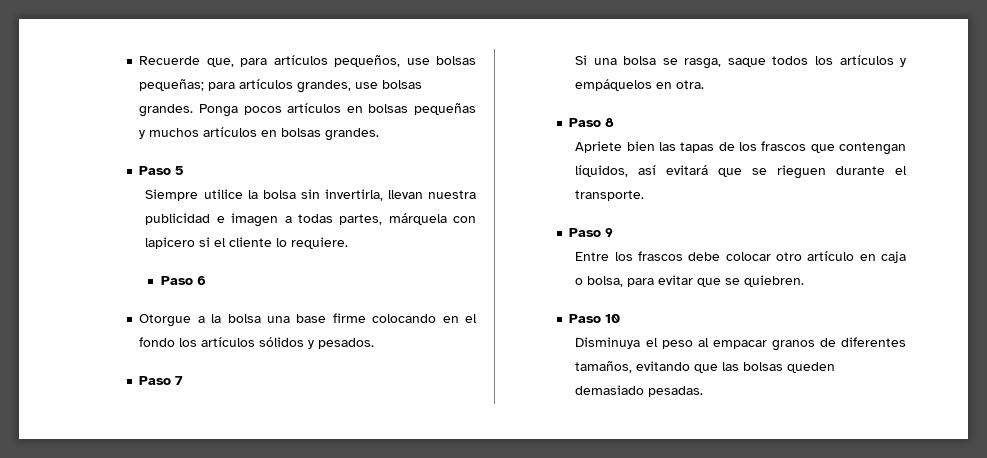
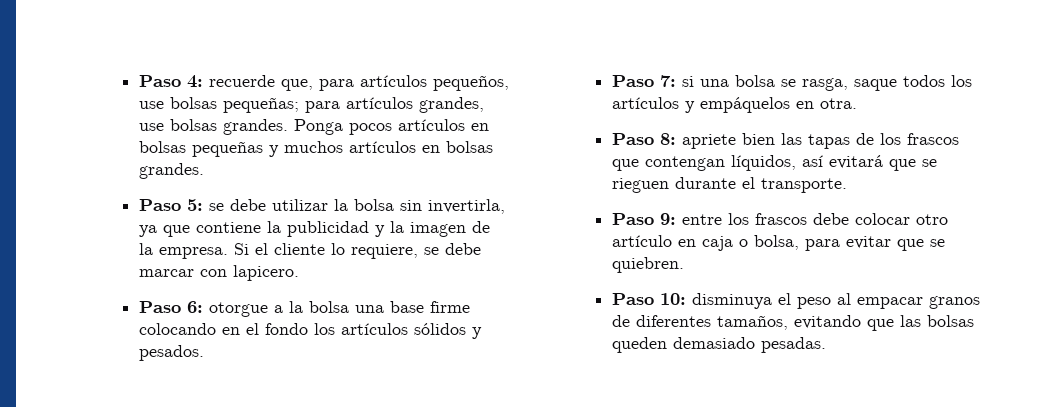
- Recuerde que, para artículos pequeños, use bolsas pequeñas; para artículos grandes, use bolsas grandes.
+ Paso 4: recuerde que, para artículos pequeños, use bolsas pequeñas; para artículos grandes, use bolsas grandes.
- Paso 5
- Siempre utilice la bolsa sin invertirla, llevan nuestra publicidad e imagen a todas partes, márquela con lapicero si el cliente lo requiere.
- Paso 6
- Otorgue a la bolsa una base firme colocando en el fondo los artículos sólidos y pesados.
+ Paso 5: se debe utilizar la bolsa sin invertirla, ya que contiene la publicidad y la imagen de la empresa. Si el cliente lo requiere, se debe marcar con lapicero.
+ Paso 6: otorgue a la bolsa una base firme colocando en el fondo los artículos sólidos y pesados.
- Paso 7
- Si una bolsa se rasga, saque todos los artículos y empáquelos en otra.
+ Paso 7: si una bolsa se rasga, saque todos los artículos y empáquelos en otra.
- Paso 8
- Apriete bien las tapas de los frascos que contengan líquidos, así evitará que se rieguen durante el transporte.
+ Paso 8: apriete bien las tapas de los frascos que contengan líquidos, así evitará que se rieguen durante el transporte.
- Paso 9
- Entre los frascos debe colocar otro artículo en caja o bolsa, para evitar que se quiebren.
+ Paso 9: entre los frascos debe colocar otro artículo en caja o bolsa, para evitar que se quiebren.
- Paso 10
- Disminuya el peso al empacar granos de diferentes tamaños, evitando que las bolsas queden demasiado pesadas.
+ Paso 10: disminuya el peso al empacar granos de diferentes tamaños, evitando que las bolsas queden demasiado pesadas.

